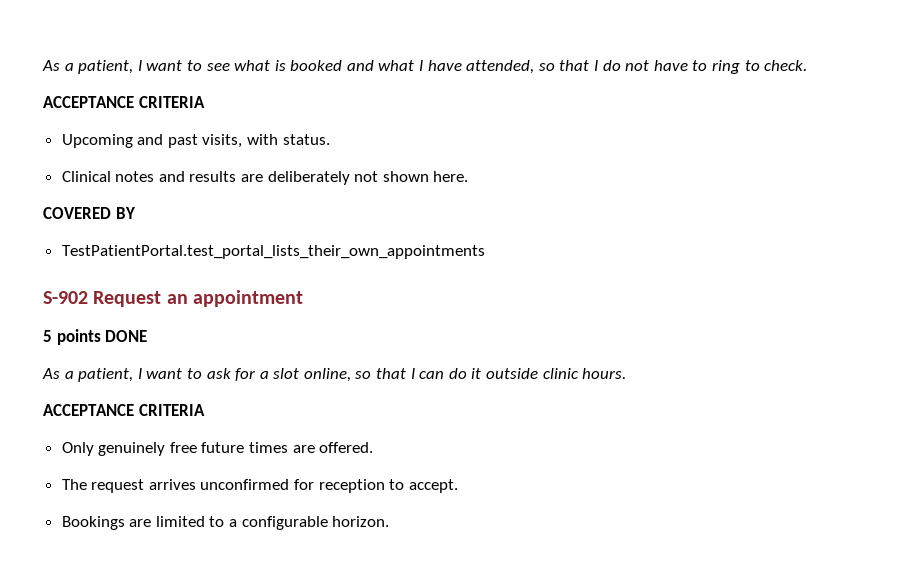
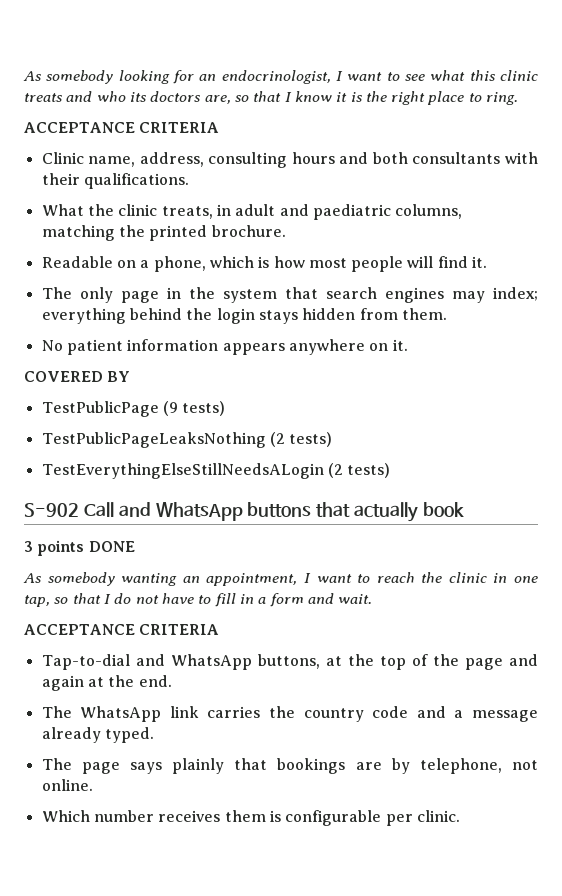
- As a patient, I want to see what is booked and what I have attended, so that I do not have to ring to check.
+ As somebody looking for an endocrinologist, I want to see what this clinic treats and who its doctors are, so that I know it is the right place to ring.
  ACCEPTANCE CRITERIA
- Upcoming and past visits, with status.
- Clinical notes and results are deliberately not shown here.
+ Clinic name, address, consulting hours and both consultants with their qualifications.
+ What the clinic treats, in adult and paediatric columns, matching the printed brochure.
+ Readable on a phone, which is how most people will find it.
+ The only page in the system that search engines may index; everything behind the login stays hidden from them.
+ No patient information appears anywhere on it.
  COVERED BY
- TestPatientPortal.test_portal_lists_their_own_appointments
- S-902 Request an appointment
- 5 points DONE
- As a patient, I want to ask for a slot online, so that I can do it outside clinic hours.
+ TestPublicPage (9 tests)
+ TestPublicPageLeaksNothing (2 tests)
+ TestEverythingElseStillNeedsALogin (2 tests)
+ S-902 Call and WhatsApp buttons that actually book
+ 3 points DONE
+ As somebody wanting an appointment, I want to reach the clinic in one tap, so that I do not have to fill in a form and wait.
  ACCEPTANCE CRITERIA
- Only genuinely free future times are offered.
- The request arrives unconfirmed for reception to accept.
- Bookings are limited to a configurable horizon.
+ Tap-to-dial and WhatsApp buttons, at the top of the page and again at the end.
+ The WhatsApp link carries the country code and a message already typed.
+ The page says plainly that bookings are by telephone, not online.
+ Which number receives them is configurable per clinic.

